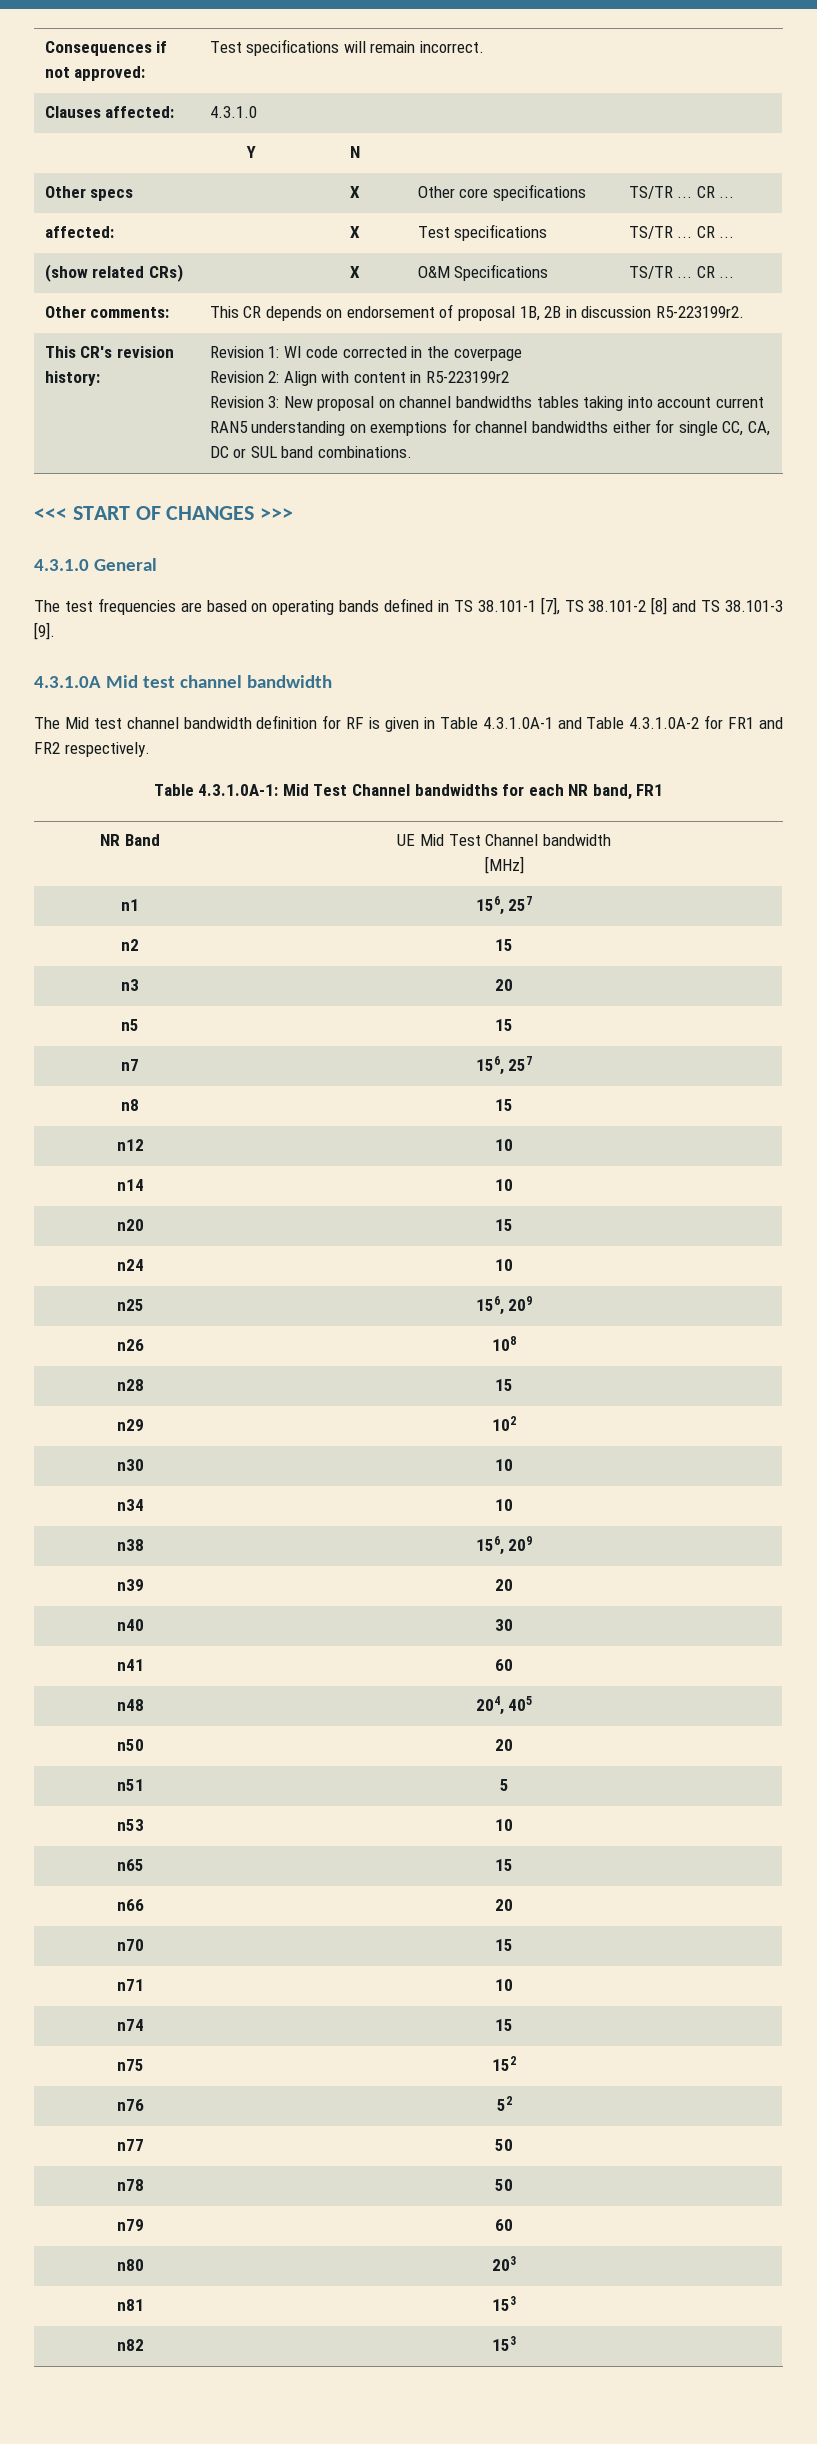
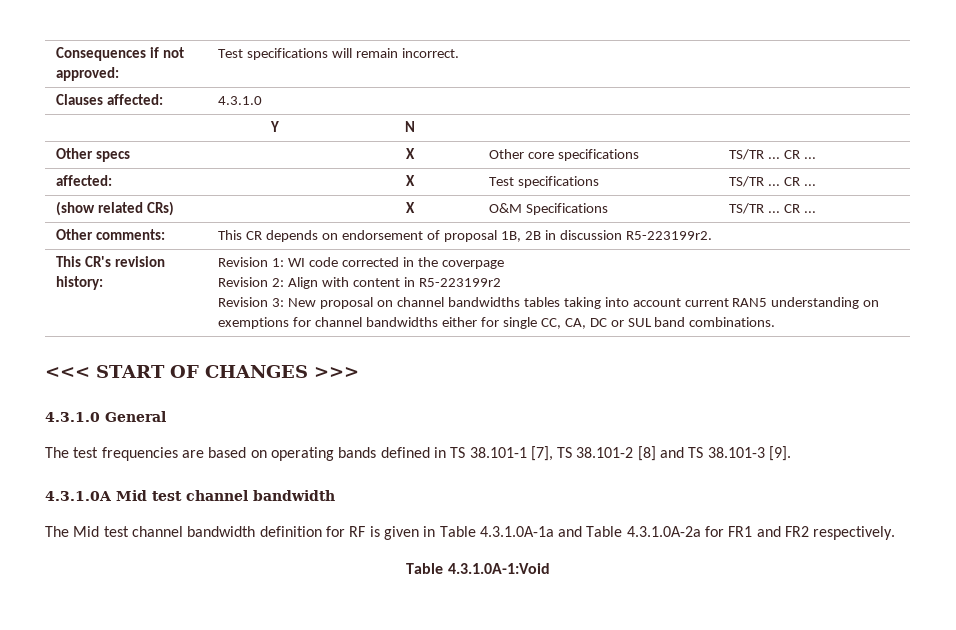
- The Mid test channel bandwidth definition for RF is given in Table 4.3.1.0A-1 and Table 4.3.1.0A-2 for FR1 and FR2 respectively.
+ The Mid test channel bandwidth definition for RF is given in Table 4.3.1.0A-1a and Table 4.3.1.0A-2a for FR1 and FR2 respectively.
- Table 4.3.1.0A-1: Mid Test Channel bandwidths for each NR band, FR1
- NR Band | UE Mid Test Channel bandwidth
- [MHz]
- n1 | 156, 257
- n2 | 15
- n3 | 20
- n5 | 15
- n7 | 156, 257
- n8 | 15
- n12 | 10
- n14 | 10
- n20 | 15
- n24 | 10
- n25 | 156, 209
- n26 | 108
- n28 | 15
- n29 | 102
- n30 | 10
- n34 | 10
- n38 | 156, 209
- n39 | 20
- n40 | 30
- n41 | 60
- n48 | 204, 405
- n50 | 20
- n51 | 5
- n53 | 10
- n65 | 15
- n66 | 20
- n70 | 15
- n71 | 10
- n74 | 15
- n75 | 152
- n76 | 52
- n77 | 50
- n78 | 50
- n79 | 60
- n80 | 203
- n81 | 153
- n82 | 153
+ Table 4.3.1.0A-1:Void

